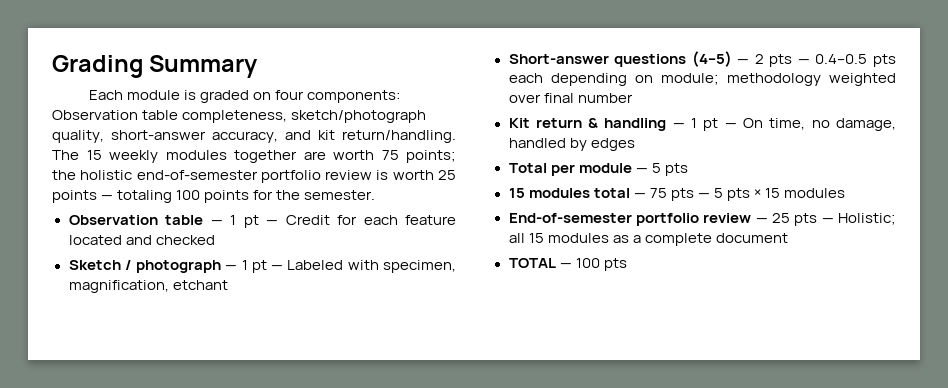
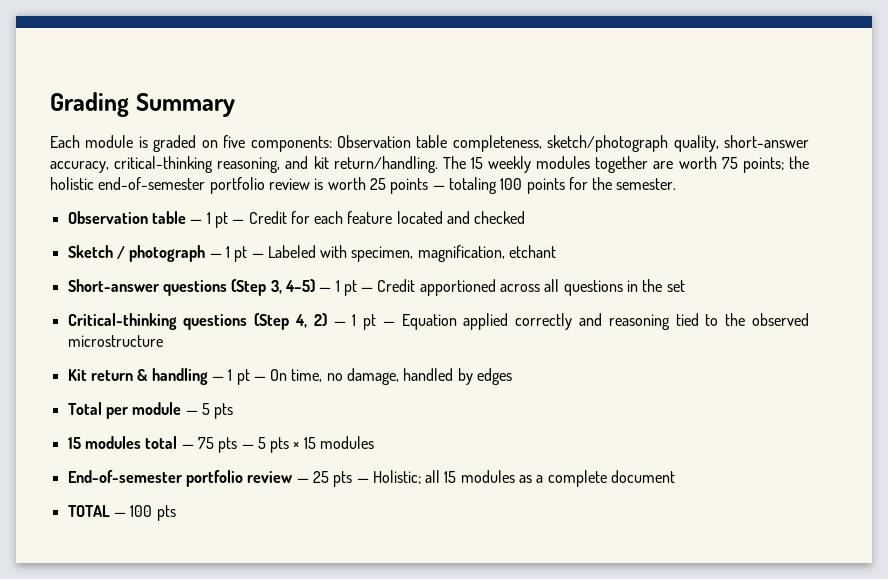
- Each module is graded on four components: Observation table completeness, sketch/photograph quality, short-answer accuracy, and kit return/handling.
+ Each module is graded on five components: Observation table completeness, sketch/photograph quality, short-answer accuracy, critical-thinking reasoning, and kit return/handling.
- Short-answer questions (4–5) — 2 pts — 0.4–0.5 pts each depending on module; methodology weighted over final number
+ Short-answer questions (Step 3, 4–5) — 1 pt — Credit apportioned across all questions in the set
+ Critical-thinking questions (Step 4, 2) — 1 pt — Equation applied correctly and reasoning tied to the observed microstructure

